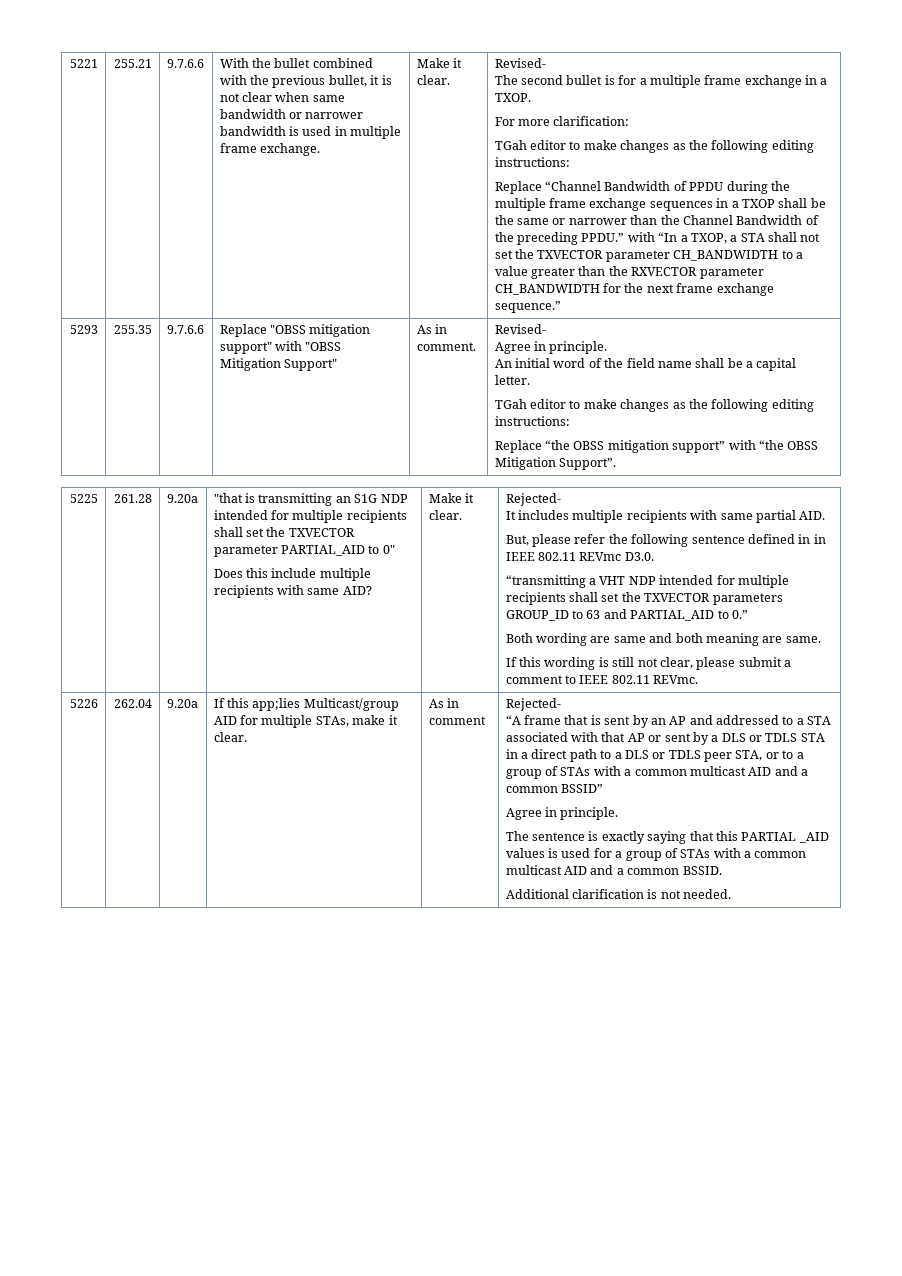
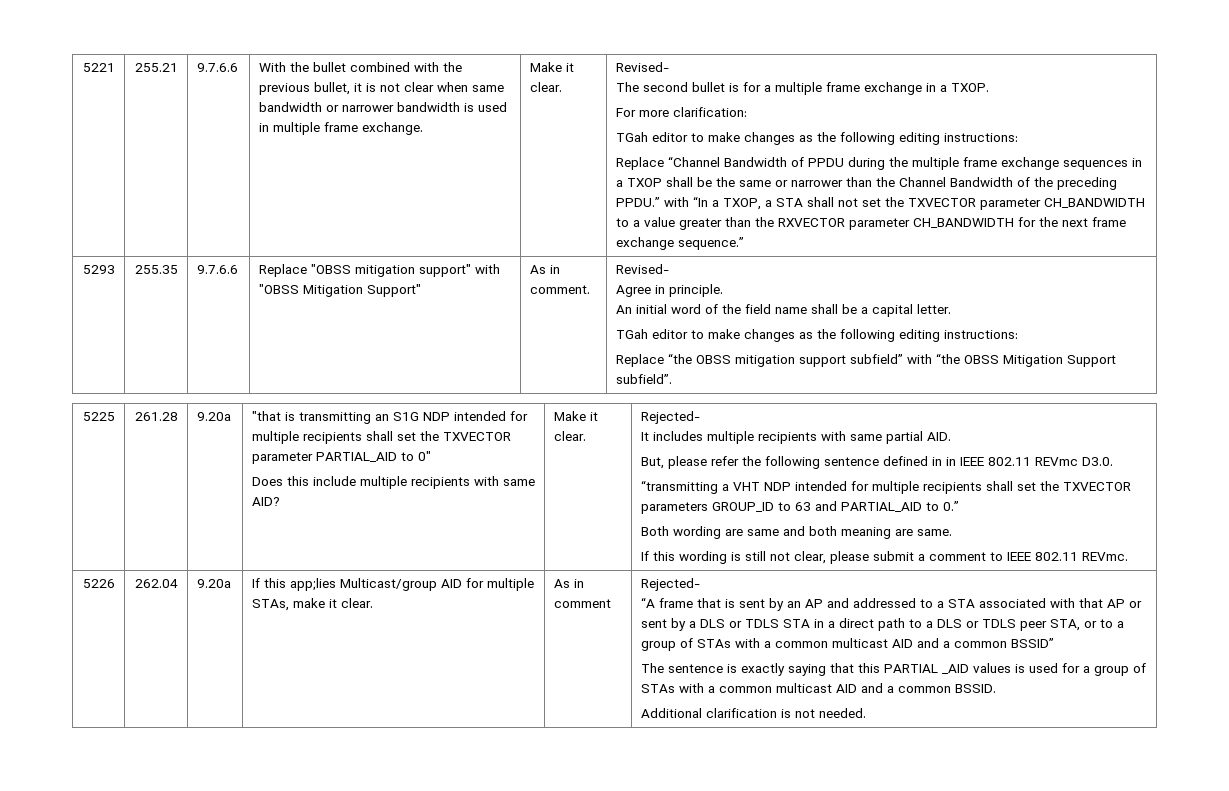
- Replace “the OBSS mitigation support” with “the OBSS Mitigation Support”.
+ Replace “the OBSS mitigation support subfield” with “the OBSS Mitigation Support subfield”.
  “A frame that is sent by an AP and addressed to a STA associated with that AP or sent by a DLS or TDLS STA in a direct path to a DLS or TDLS peer STA, or to a group of STAs with a common multicast AID and a common BSSID”
- Agree in principle.

